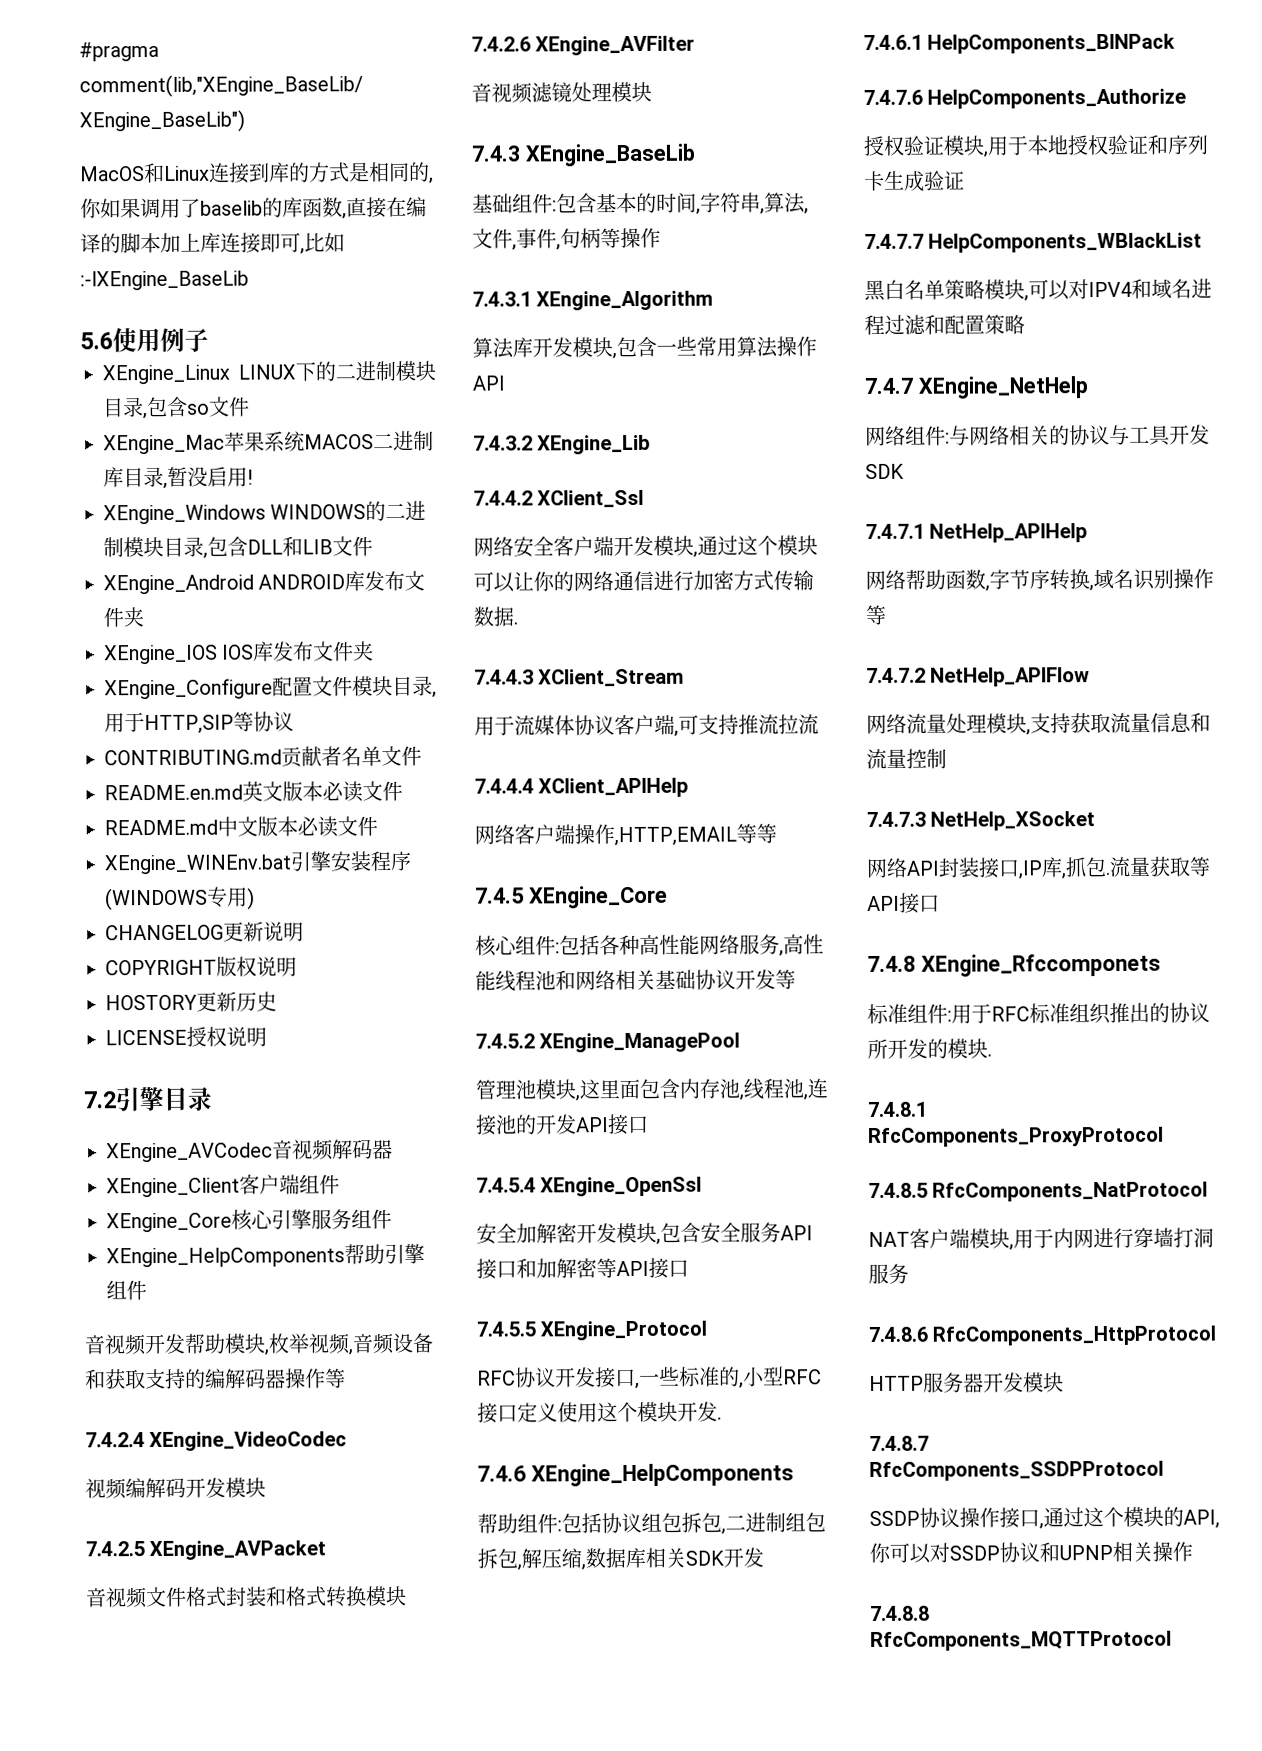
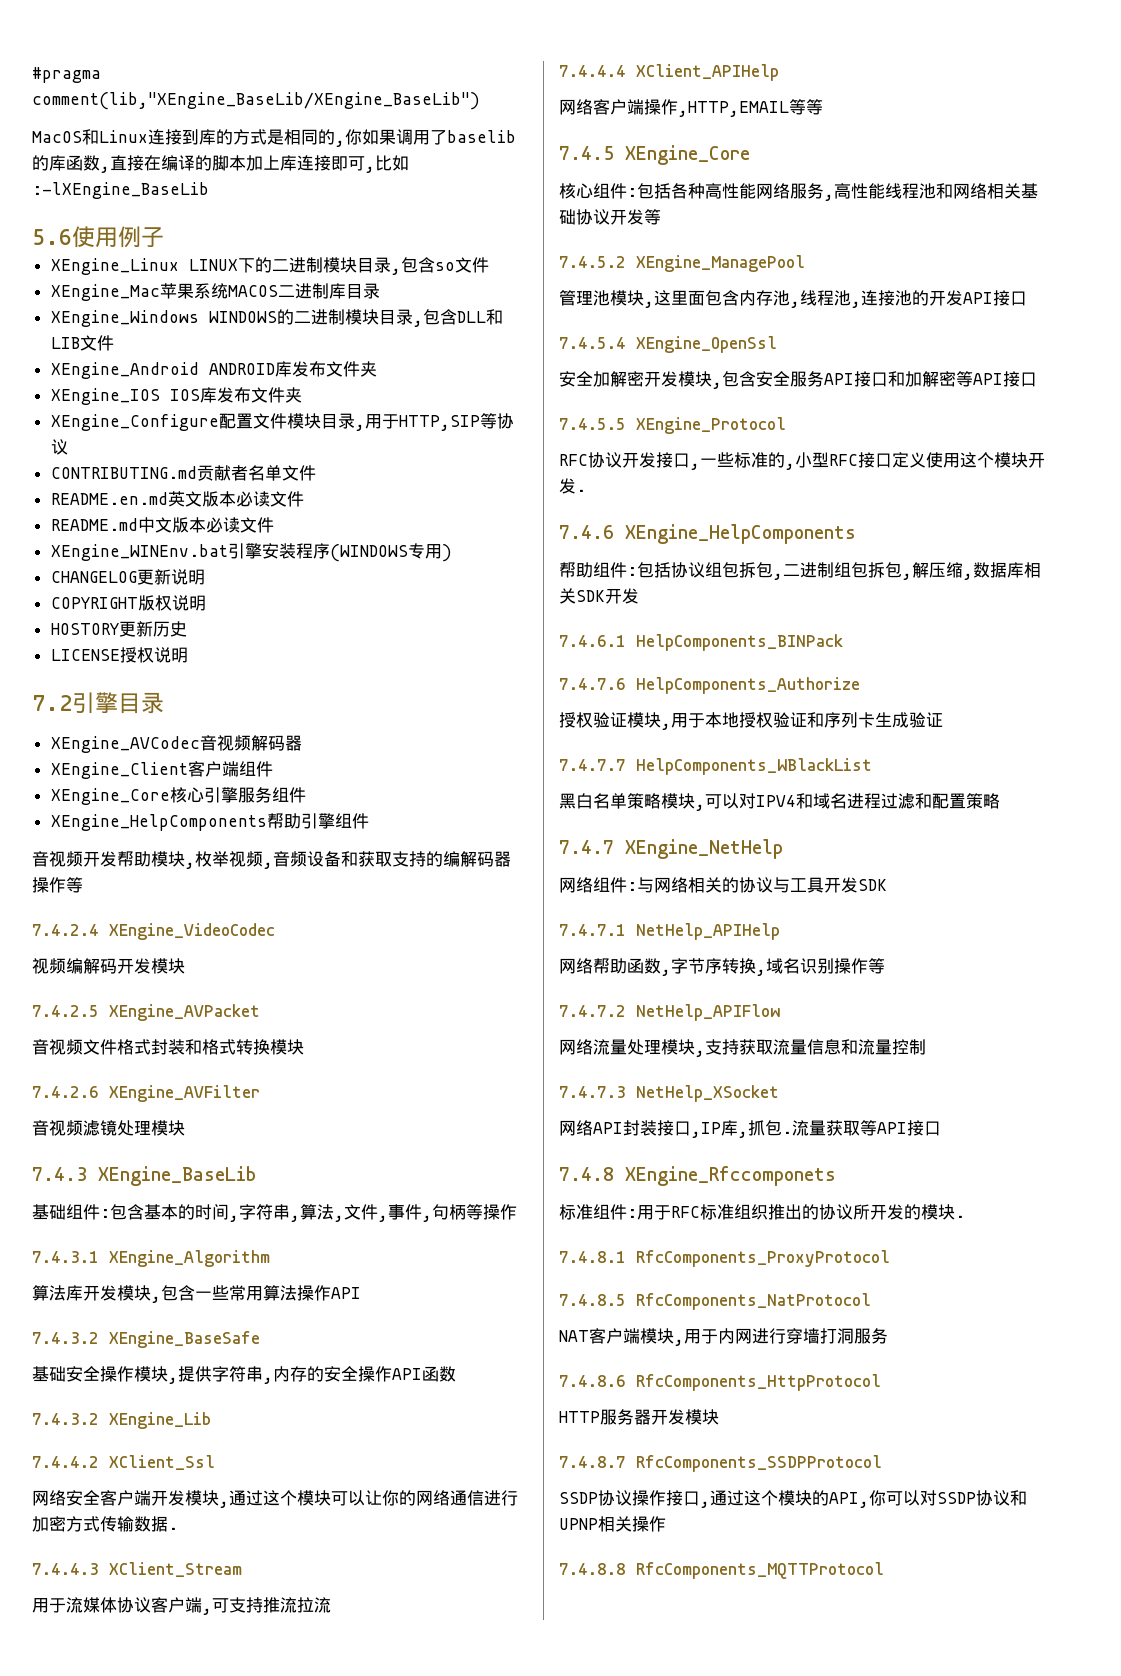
- XEngine_Mac苹果系统MACOS二进制库目录,暂没启用!
+ XEngine_Mac苹果系统MACOS二进制库目录
+ 7.4.3.2 XEngine_BaseSafe
+ 基础安全操作模块,提供字符串,内存的安全操作API函数

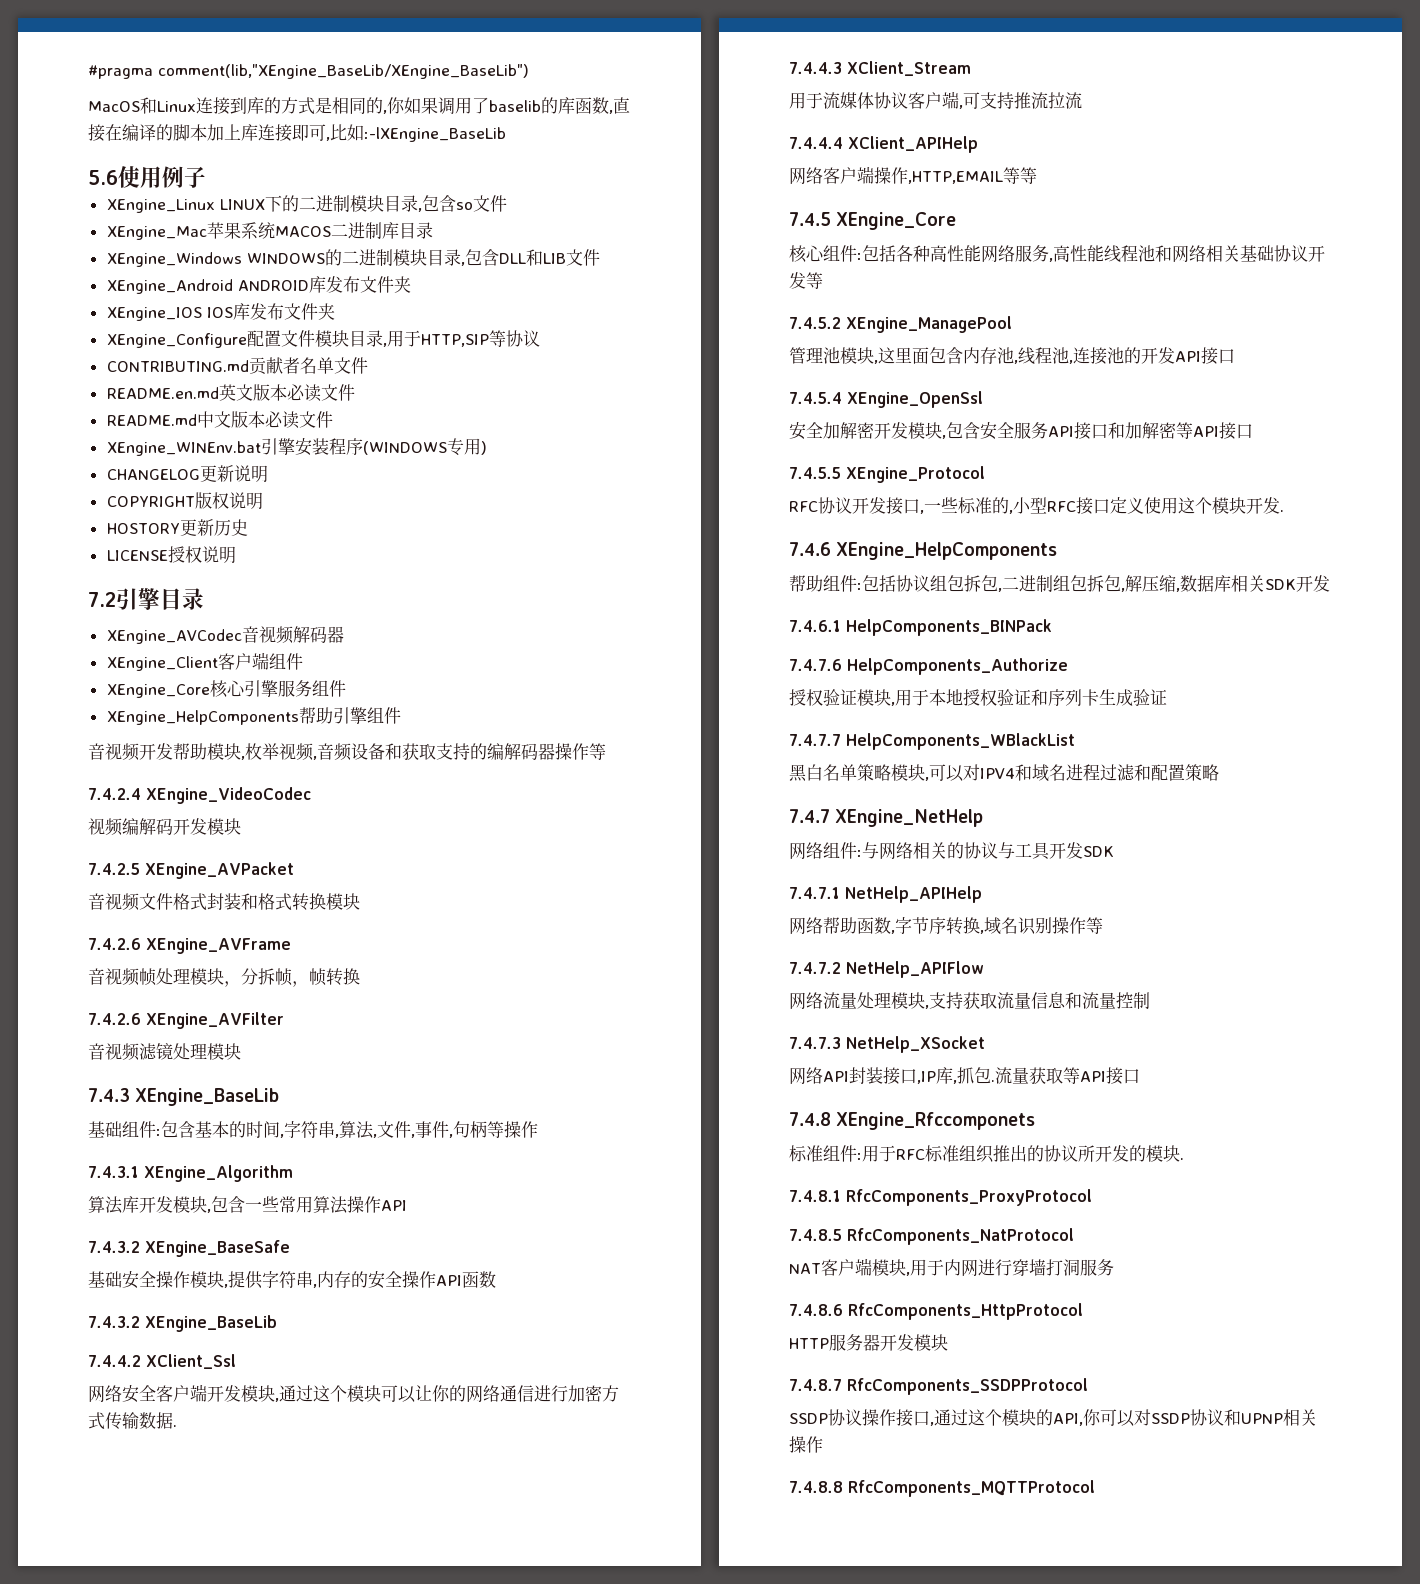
+ 7.4.2.6 XEngine_AVFrame
+ 音视频帧处理模块，分拆帧，帧转换
- 7.4.3.2 XEngine_Lib
+ 7.4.3.2 XEngine_BaseLib

